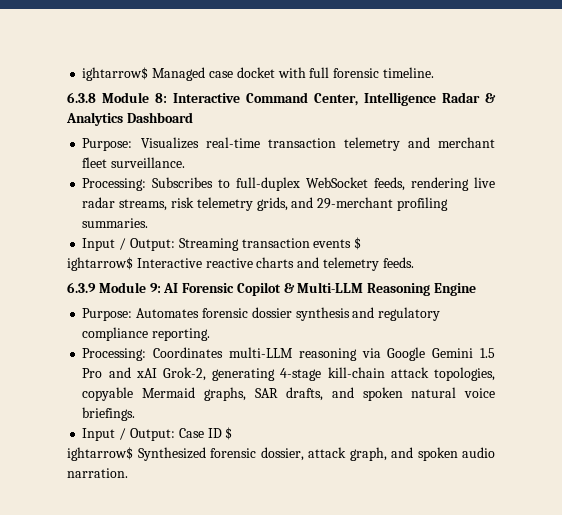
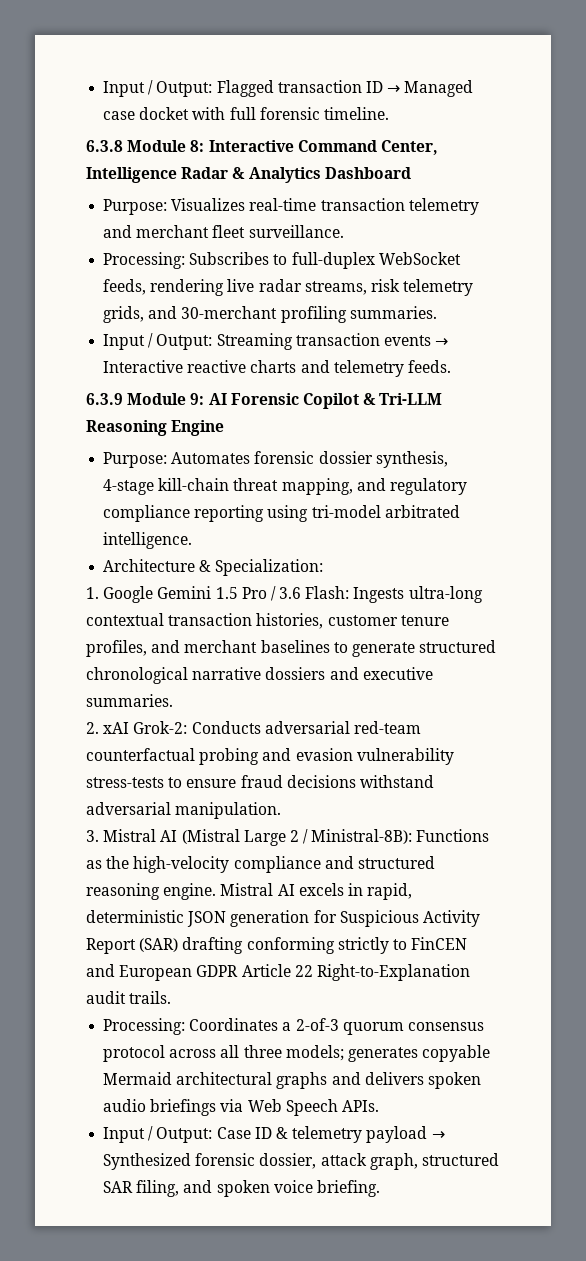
- ightarrow$ Managed case docket with full forensic timeline.
+ Input / Output: Flagged transaction ID → Managed case docket with full forensic timeline.
- Processing: Subscribes to full-duplex WebSocket feeds, rendering live radar streams, risk telemetry grids, and 29-merchant profiling summaries.
+ Processing: Subscribes to full-duplex WebSocket feeds, rendering live radar streams, risk telemetry grids, and 30-merchant profiling summaries.
- Input / Output: Streaming transaction events $
- ightarrow$ Interactive reactive charts and telemetry feeds.
+ Input / Output: Streaming transaction events → Interactive reactive charts and telemetry feeds.
- 6.3.9 Module 9: AI Forensic Copilot & Multi-LLM Reasoning Engine
+ 6.3.9 Module 9: AI Forensic Copilot & Tri-LLM Reasoning Engine
- Purpose: Automates forensic dossier synthesis and regulatory compliance reporting.
- Processing: Coordinates multi-LLM reasoning via Google Gemini 1.5 Pro and xAI Grok-2, generating 4-stage kill-chain attack topologies, copyable Mermaid graphs, SAR drafts, and spoken natural voice briefings.
+ Purpose: Automates forensic dossier synthesis, 4-stage kill-chain threat mapping, and regulatory compliance reporting using tri-model arbitrated intelligence.
+ Architecture & Specialization:
+ 1. Google Gemini 1.5 Pro / 3.6 Flash: Ingests ultra-long contextual transaction histories, customer tenure profiles, and merchant baselines to generate structured chronological narrative dossiers and executive summaries.
+ 2. xAI Grok-2: Conducts adversarial red-team counterfactual probing and evasion vulnerability stress-tests to ensure fraud decisions withstand adversarial manipulation.
+ 3. Mistral AI (Mistral Large 2 / Ministral-8B): Functions as the high-velocity compliance and structured reasoning engine. Mistral AI excels in rapid, deterministic JSON generation for Suspicious Activity Report (SAR) drafting conforming strictly to FinCEN and European GDPR Article 22 Right-to-Explanation audit trails.
+ Processing: Coordinates a 2-of-3 quorum consensus protocol across all three models; generates copyable Mermaid architectural graphs and delivers spoken audio briefings via Web Speech APIs.
- Input / Output: Case ID $
- ightarrow$ Synthesized forensic dossier, attack graph, and spoken audio narration.
+ Input / Output: Case ID & telemetry payload → Synthesized forensic dossier, attack graph, structured SAR filing, and spoken voice briefing.

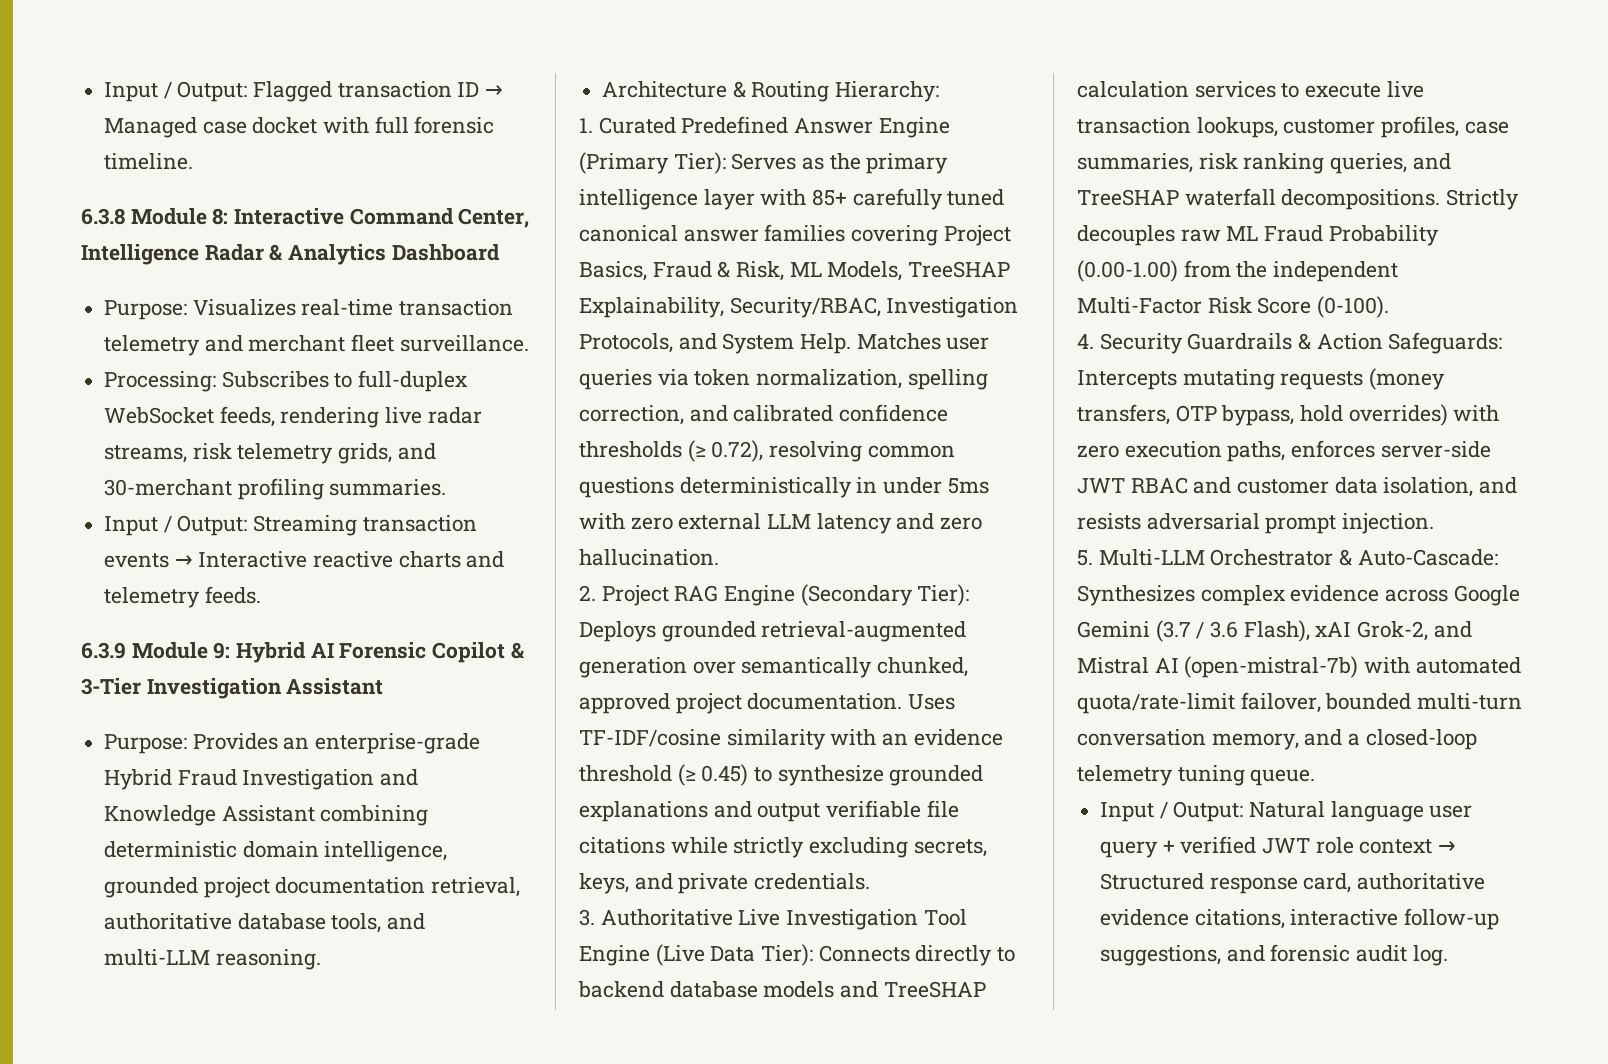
- 6.3.9 Module 9: AI Forensic Copilot & Tri-LLM Reasoning Engine
- Purpose: Automates forensic dossier synthesis, 4-stage kill-chain threat mapping, and regulatory compliance reporting using tri-model arbitrated intelligence.
+ 6.3.9 Module 9: Hybrid AI Forensic Copilot & 3-Tier Investigation Assistant
+ Purpose: Provides an enterprise-grade Hybrid Fraud Investigation and Knowledge Assistant combining deterministic domain intelligence, grounded project documentation retrieval, authoritative database tools, and multi-LLM reasoning.
- Architecture & Specialization:
+ Architecture & Routing Hierarchy:
- 1. Google Gemini 1.5 Pro / 3.6 Flash: Ingests ultra-long contextual transaction histories, customer tenure profiles, and merchant baselines to generate structured chronological narrative dossiers and executive summaries.
- 2. xAI Grok-2: Conducts adversarial red-team counterfactual probing and evasion vulnerability stress-tests to ensure fraud decisions withstand adversarial manipulation.
- 3. Mistral AI (Mistral Large 2 / Ministral-8B): Functions as the high-velocity compliance and structured reasoning engine. Mistral AI excels in rapid, deterministic JSON generation for Suspicious Activity Report (SAR) drafting conforming strictly to FinCEN and European GDPR Article 22 Right-to-Explanation audit trails.
- Processing: Coordinates a 2-of-3 quorum consensus protocol across all three models; generates copyable Mermaid architectural graphs and delivers spoken audio briefings via Web Speech APIs.
- Input / Output: Case ID & telemetry payload → Synthesized forensic dossier, attack graph, structured SAR filing, and spoken voice briefing.
+ 1. Curated Predefined Answer Engine (Primary Tier): Serves as the primary intelligence layer with 85+ carefully tuned canonical answer families covering Project Basics, Fraud & Risk, ML Models, TreeSHAP Explainability, Security/RBAC, Investigation Protocols, and System Help. Matches user queries via token normalization, spelling correction, and calibrated confidence thresholds (≥ 0.72), resolving common questions deterministically in under 5ms with zero external LLM latency and zero hallucination.
+ 2. Project RAG Engine (Secondary Tier): Deploys grounded retrieval-augmented generation over semantically chunked, approved project documentation. Uses TF-IDF/cosine similarity with an evidence threshold (≥ 0.45) to synthesize grounded explanations and output verifiable file citations while strictly excluding secrets, keys, and private credentials.
+ 3. Authoritative Live Investigation Tool Engine (Live Data Tier): Connects directly to backend database models and TreeSHAP calculation services to execute live transaction lookups, customer profiles, case summaries, risk ranking queries, and TreeSHAP waterfall decompositions. Strictly decouples raw ML Fraud Probability (0.00-1.00) from the independent Multi-Factor Risk Score (0-100).
+ 4. Security Guardrails & Action Safeguards: Intercepts mutating requests (money transfers, OTP bypass, hold overrides) with zero execution paths, enforces server-side JWT RBAC and customer data isolation, and resists adversarial prompt injection.
+ 5. Multi-LLM Orchestrator & Auto-Cascade: Synthesizes complex evidence across Google Gemini (3.7 / 3.6 Flash), xAI Grok-2, and Mistral AI (open-mistral-7b) with automated quota/rate-limit failover, bounded multi-turn conversation memory, and a closed-loop telemetry tuning queue.
+ Input / Output: Natural language user query + verified JWT role context → Structured response card, authoritative evidence citations, interactive follow-up suggestions, and forensic audit log.

